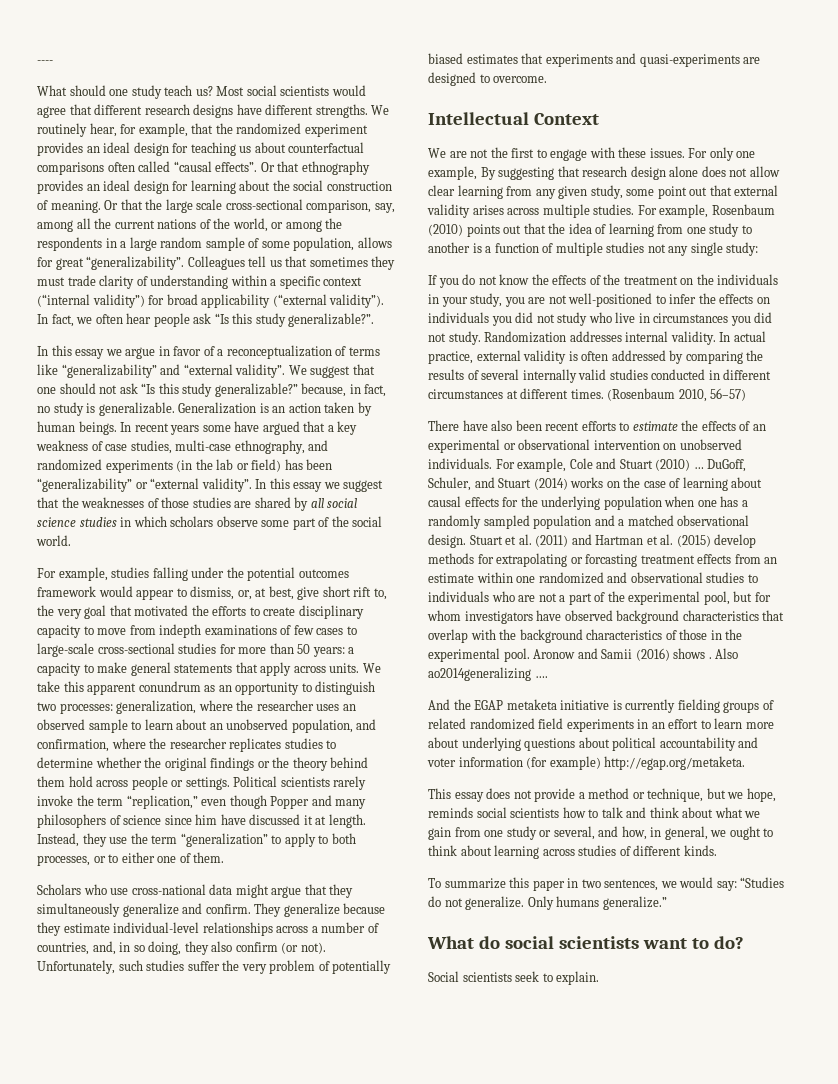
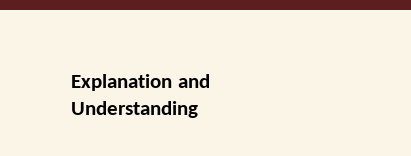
- ----
- What should one study teach us? Most social scientists would agree that different research designs have different strengths. We routinely hear, for example, that the randomized experiment provides an ideal design for teaching us about counterfactual comparisons often called “causal effects”. Or that ethnography provides an ideal design for learning about the social construction of meaning. Or that the large scale cross-sectional comparison, say, among all the current nations of the world, or among the respondents in a large random sample of some population, allows for great “generalizability”. Colleagues tell us that sometimes they must trade clarity of understanding within a specific context (“internal validity”) for broad applicability (“external validity”). In fact, we often hear people ask “Is this study generalizable?”.
- In this essay we argue in favor of a reconceptualization of terms like “generalizability” and “external validity”. We suggest that one should not ask “Is this study generalizable?” because, in fact, no study is generalizable. Generalization is an action taken by human beings. In recent years some have argued that a key weakness of case studies, multi-case ethnography, and randomized experiments (in the lab or field) has been “generalizability” or “external validity”. In this essay we suggest that the weaknesses of those studies are shared by all social science studies in which scholars observe some part of the social world.
- For example, studies falling under the potential outcomes framework would appear to dismiss, or, at best, give short rift to, the very goal that motivated the efforts to create disciplinary capacity to move from indepth examinations of few cases to large-scale cross-sectional studies for more than 50 years: a capacity to make general statements that apply across units. We take this apparent conundrum as an opportunity to distinguish two processes: generalization, where the researcher uses an observed sample to learn about an unobserved population, and confirmation, where the researcher replicates studies to determine whether the original findings or the theory behind them hold across people or settings. Political scientists rarely invoke the term “replication,” even though Popper and many philosophers of science since him have discussed it at length. Instead, they use the term “generalization” to apply to both processes, or to either one of them.
- Scholars who use cross-national data might argue that they simultaneously generalize and confirm. They generalize because they estimate individual-level relationships across a number of countries, and, in so doing, they also confirm (or not). Unfortunately, such studies suffer the very problem of potentially biased estimates that experiments and quasi-experiments are designed to overcome.
- Intellectual Context
- We are not the first to engage with these issues. For only one example, By suggesting that research design alone does not allow clear learning from any given study, some point out that external validity arises across multiple studies. For example, Rosenbaum (2010) points out that the idea of learning from one study to another is a function of multiple studies not any single study:
- If you do not know the effects of the treatment on the individuals in your study, you are not well-positioned to infer the effects on individuals you did not study who live in circumstances you did not study. Randomization addresses internal validity. In actual practice, external validity is often addressed by comparing the results of several internally valid studies conducted in different circumstances at different times. (Rosenbaum 2010, 56–57)
- There have also been recent efforts to estimate the effects of an experimental or observational intervention on unobserved individuals. For example, Cole and Stuart (2010) … DuGoff, Schuler, and Stuart (2014) works on the case of learning about causal effects for the underlying population when one has a randomly sampled population and a matched observational design. Stuart et al. (2011) and Hartman et al. (2015) develop methods for extrapolating or forcasting treatment effects from an estimate within one randomized and observational studies to individuals who are not a part of the experimental pool, but for whom investigators have observed background characteristics that overlap with the background characteristics of those in the experimental pool. Aronow and Samii (2016) shows . Also ao2014generalizing ….
- And the EGAP metaketa initiative is currently fielding groups of related randomized field experiments in an effort to learn more about underlying questions about political accountability and voter information (for example) http://egap.org/metaketa.
- This essay does not provide a method or technique, but we hope, reminds social scientists how to talk and think about what we gain from one study or several, and how, in general, we ought to think about learning across studies of different kinds.
- To summarize this paper in two sentences, we would say: “Studies do not generalize. Only humans generalize.”
- What do social scientists want to do?
- Social scientists seek to explain.
+ Explanation and Understanding

